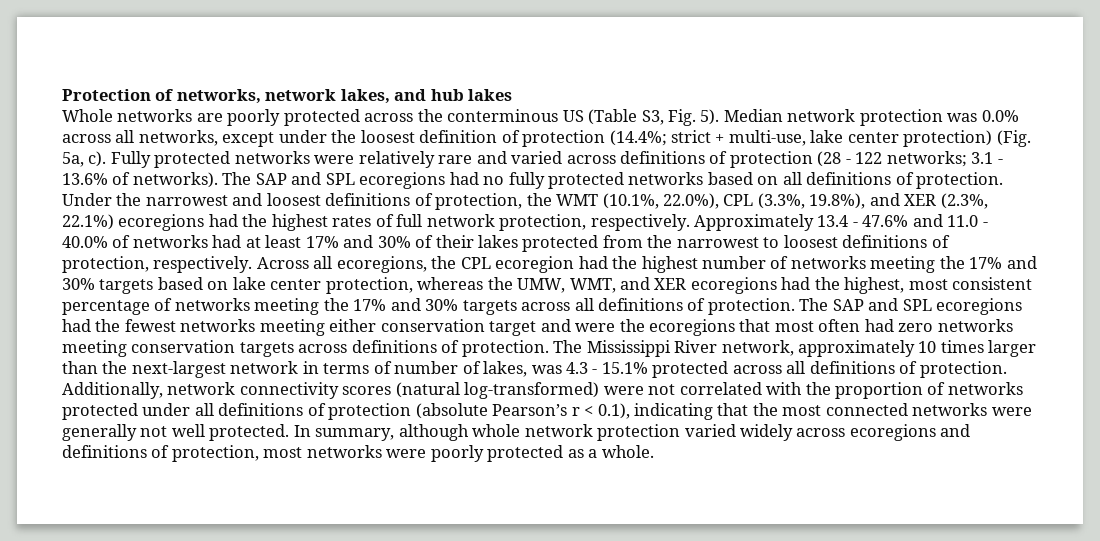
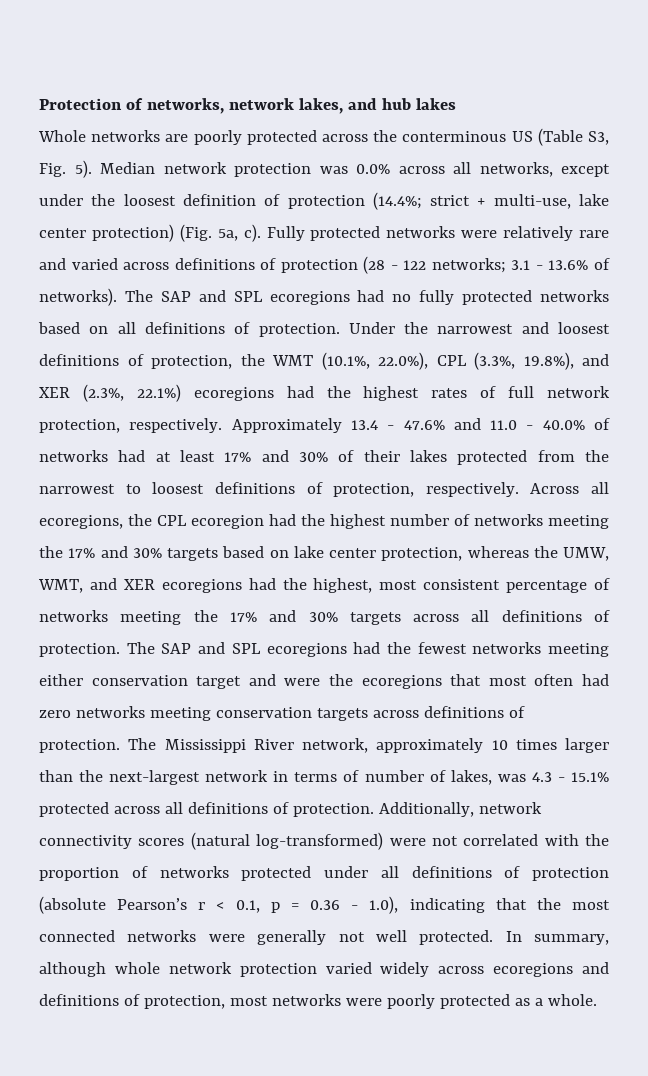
- Additionally, network connectivity scores (natural log-transformed) were not correlated with the proportion of networks protected under all definitions of protection (absolute Pearson’s r < 0.1), indicating that the most connected networks were generally not well protected.
+ Additionally, network connectivity scores (natural log-transformed) were not correlated with the proportion of networks protected under all definitions of protection (absolute Pearson’s r < 0.1, p = 0.36 - 1.0), indicating that the most connected networks were generally not well protected.

